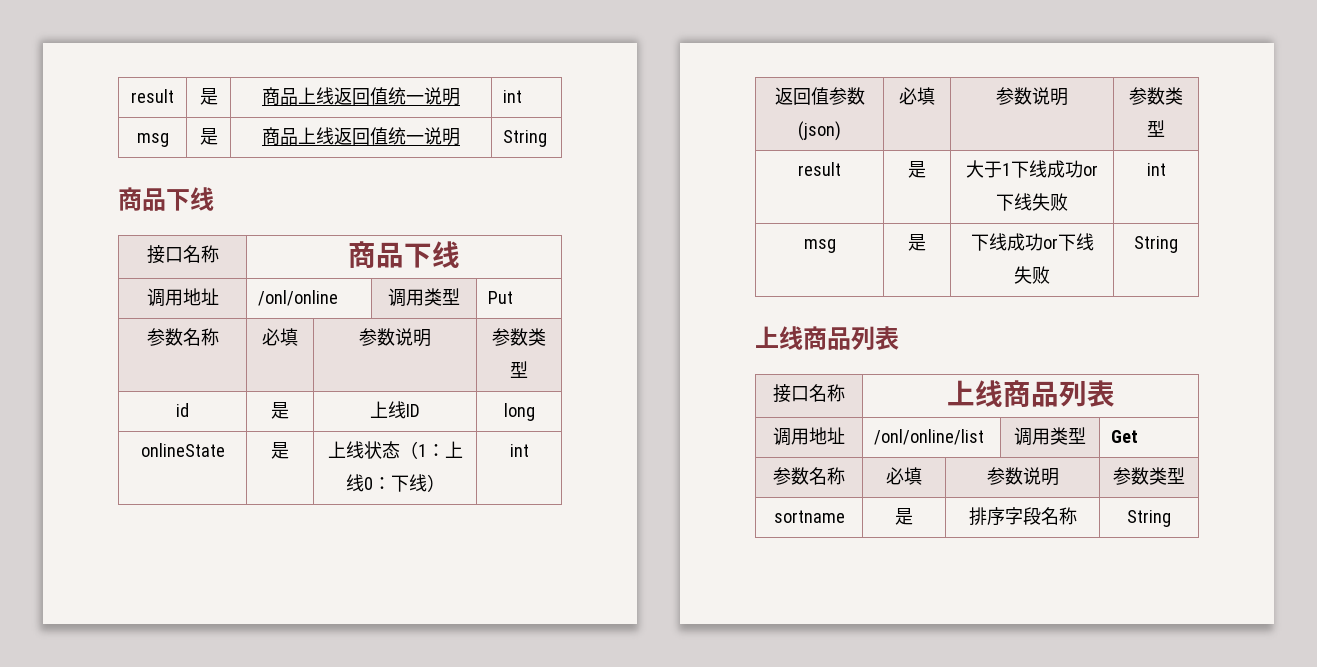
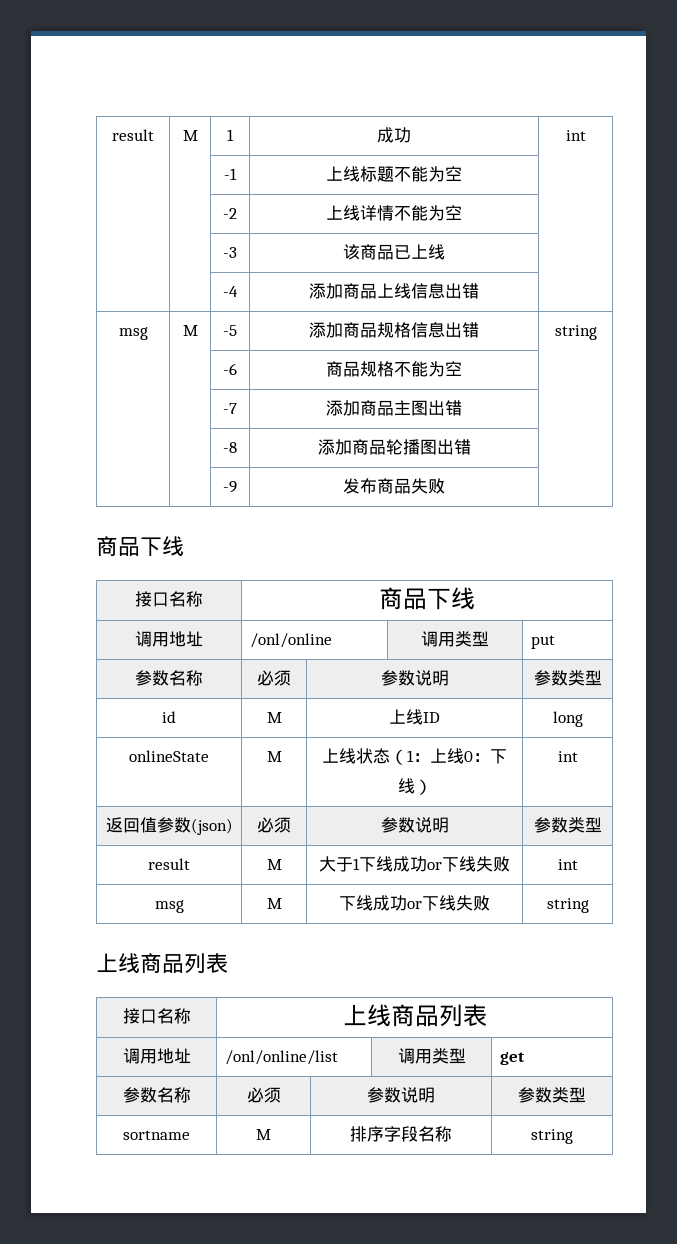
- result | 是 | 商品上线返回值统一说明 | int
- msg | 是 | 商品上线返回值统一说明 | String
+ result | M | 1 | 成功 | int
+ | | -1 | 上线标题不能为空 |
+ | | -2 | 上线详情不能为空 |
+ | | -3 | 该商品已上线 |
+ | | -4 | 添加商品上线信息出错 |
+ msg | M | -5 | 添加商品规格信息出错 | string
+ | | -6 | 商品规格不能为空 |
+ | | -7 | 添加商品主图出错 |
+ | | -8 | 添加商品轮播图出错 |
+ | | -9 | 发布商品失败 |
- 调用地址 | /onl/online | 调用类型 | Put
- 参数名称 | 必填 | 参数说明 | 参数类型
+ 调用地址 | /onl/online | 调用类型 | put
+ 参数名称 | 必须 | 参数说明 | 参数类型
- id | 是 | 上线ID | long
+ id | M | 上线ID | long
- onlineState | 是 | 上线状态（1：上线0：下线） | int
+ onlineState | M | 上线状态（1：上线0：下线） | int
- 返回值参数(json) | 必填 | 参数说明 | 参数类型
+ 返回值参数(json) | 必须 | 参数说明 | 参数类型
- result | 是 | 大于1下线成功or下线失败 | int
+ result | M | 大于1下线成功or下线失败 | int
- msg | 是 | 下线成功or下线失败 | String
+ msg | M | 下线成功or下线失败 | string
- 调用地址 | /onl/online/list | 调用类型 | Get
- 参数名称 | 必填 | 参数说明 | 参数类型
+ 调用地址 | /onl/online/list | 调用类型 | get
+ 参数名称 | 必须 | 参数说明 | 参数类型
- sortname | 是 | 排序字段名称 | String
+ sortname | M | 排序字段名称 | string

